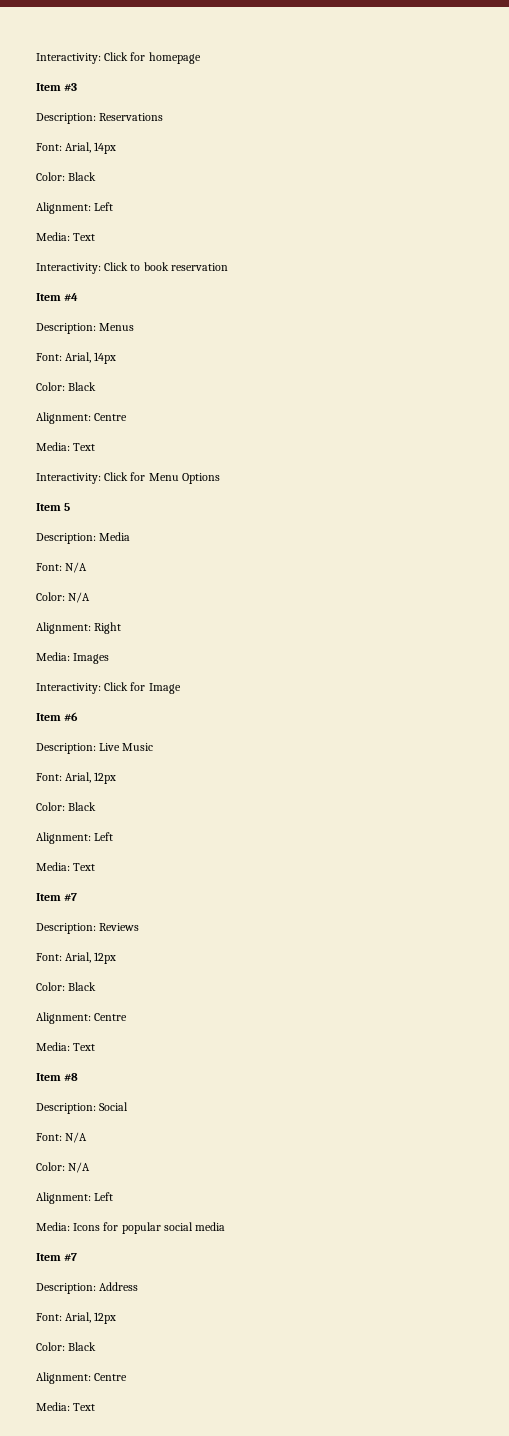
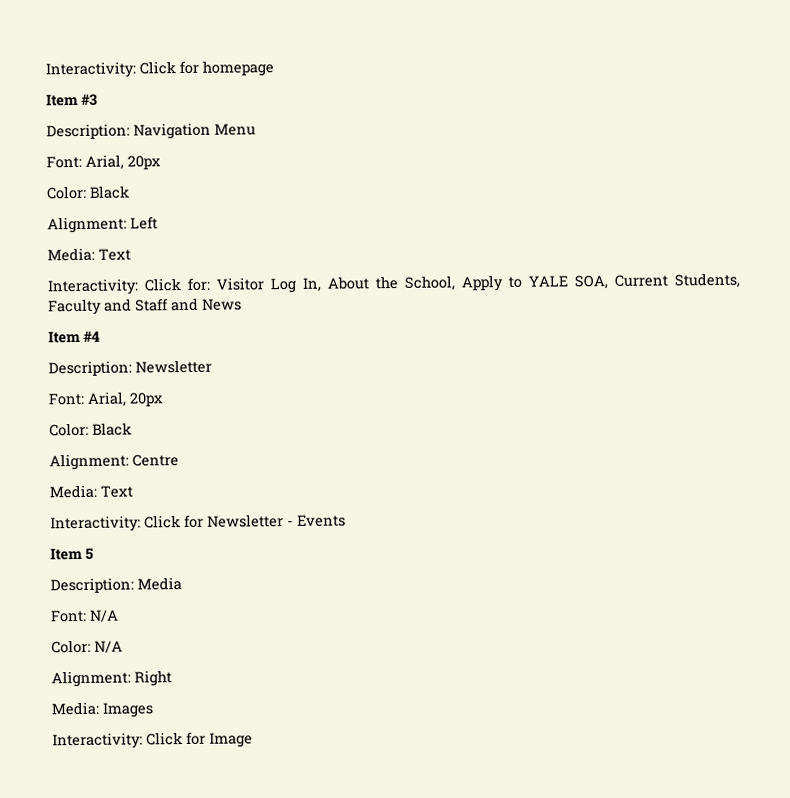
- Description: Reservations
- Font: Arial, 14px
+ Description: Navigation Menu
+ Font: Arial, 20px
- Interactivity: Click to book reservation
+ Interactivity: Click for: Visitor Log In, About the School, Apply to YALE SOA, Current Students, Faculty and Staff and News
- Description: Menus
- Font: Arial, 14px
+ Description: Newsletter
+ Font: Arial, 20px
- Interactivity: Click for Menu Options
+ Interactivity: Click for Newsletter - Events
- Item #6
- Description: Live Music
- Font: Arial, 12px
- Color: Black
- Alignment: Left
- Media: Text
- Item #7
- Description: Reviews
- Font: Arial, 12px
- Color: Black
- Alignment: Centre
- Media: Text
- Item #8
- Description: Social
- Font: N/A
- Color: N/A
- Alignment: Left
- Media: Icons for popular social media
- Item #7
- Description: Address
- Font: Arial, 12px
- Color: Black
- Alignment: Centre
- Media: Text

